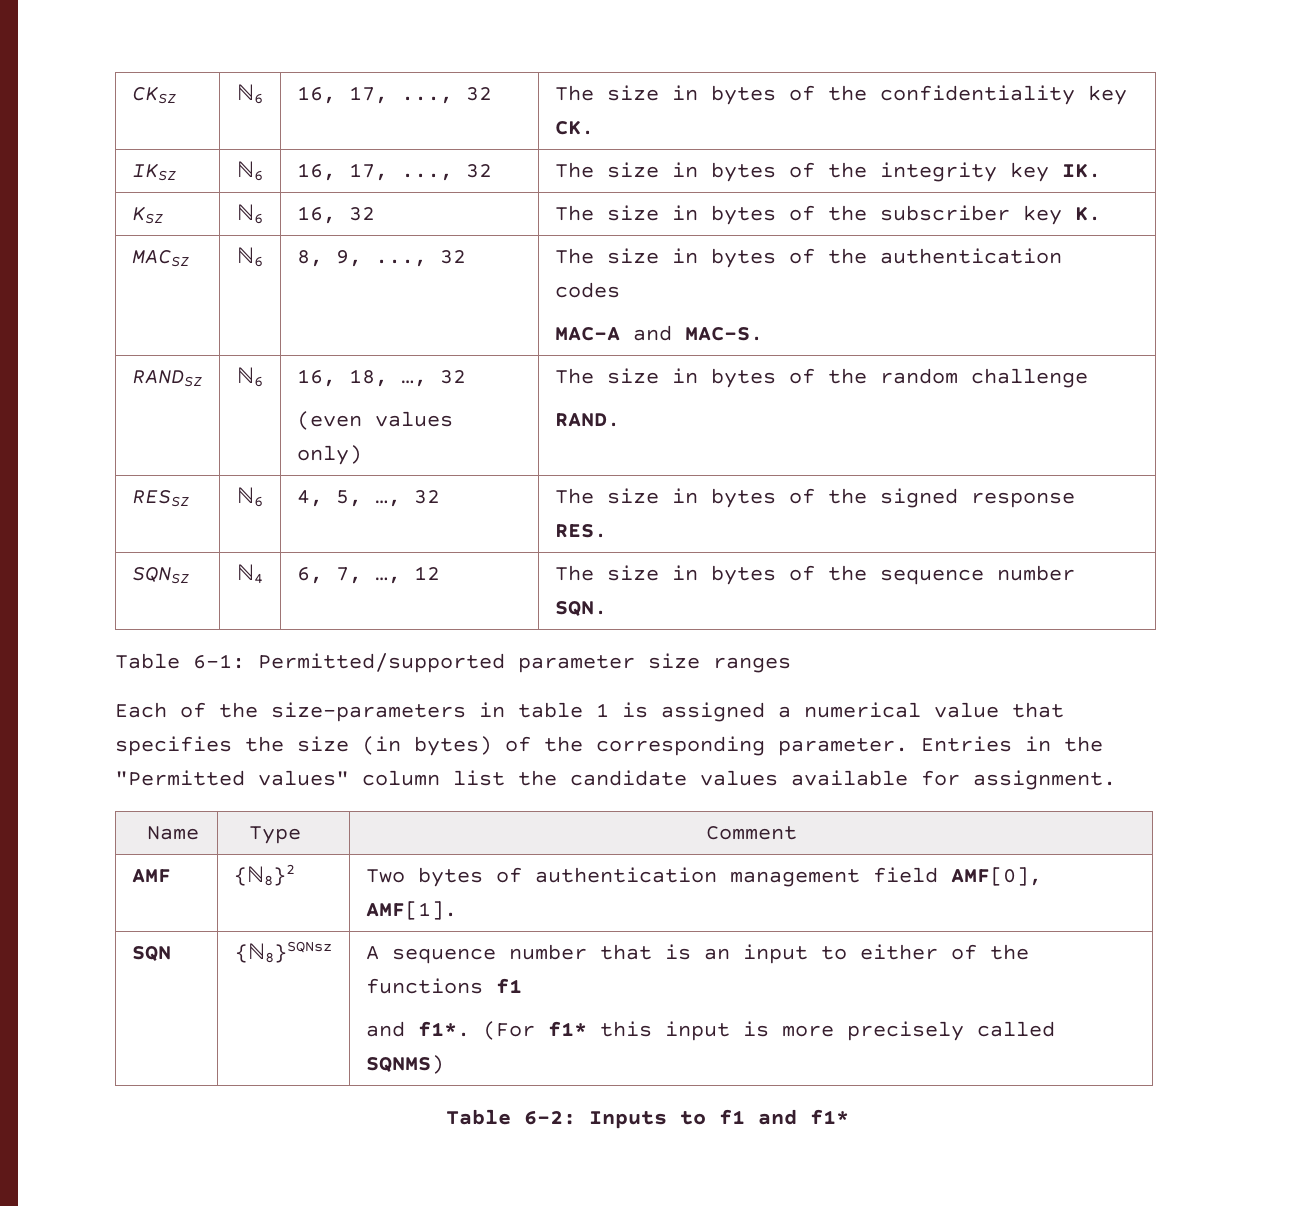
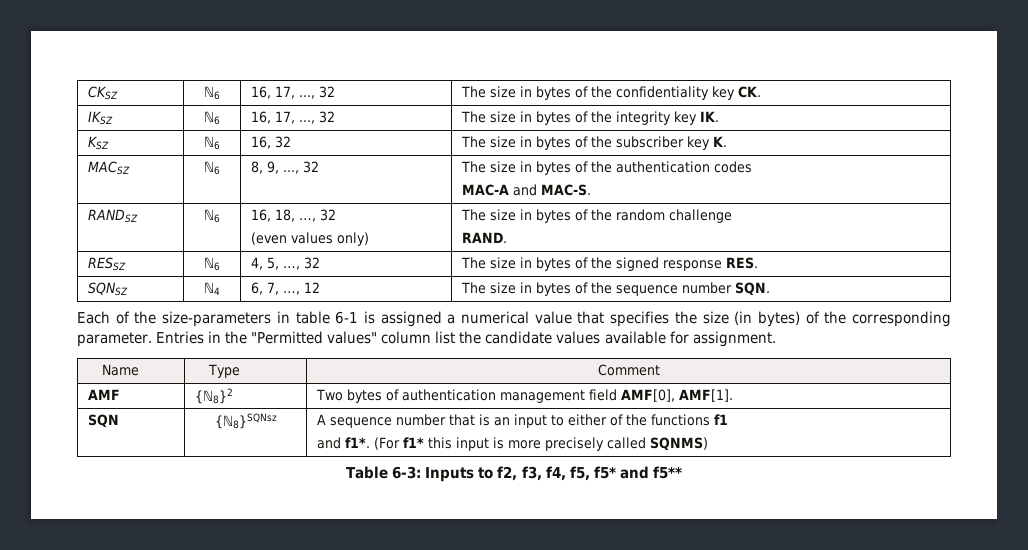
- Table 6-1: Permitted/supported parameter size ranges
- Each of the size-parameters in table 1 is assigned a numerical value that specifies the size (in bytes) of the corresponding parameter.
+ Each of the size-parameters in table 6-1 is assigned a numerical value that specifies the size (in bytes) of the corresponding parameter.
- Table 6-2: Inputs to f1 and f1*
+ Table 6-3: Inputs to f2, f3, f4, f5, f5* and f5**

